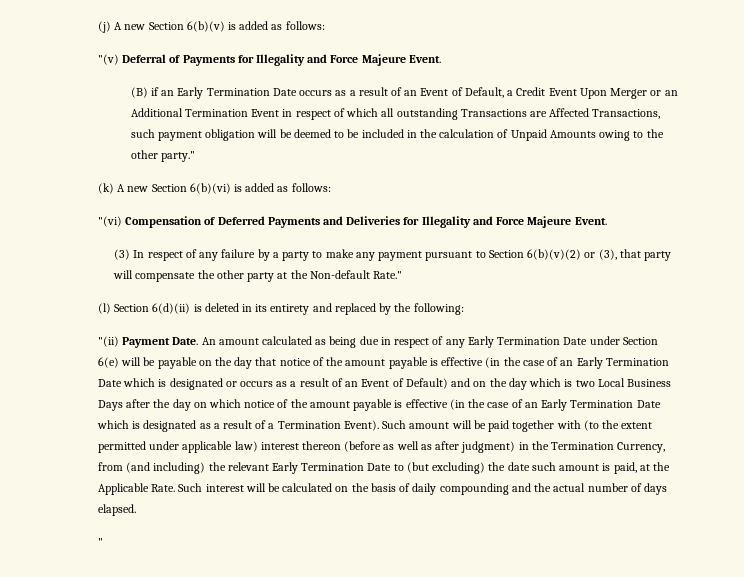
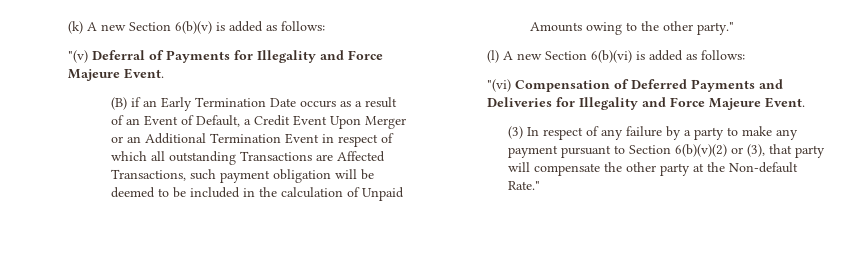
- (j) A new Section 6(b)(v) is added as follows:
+ (k) A new Section 6(b)(v) is added as follows:
- (k) A new Section 6(b)(vi) is added as follows:
+ (l) A new Section 6(b)(vi) is added as follows:
- (l) Section 6(d)(ii) is deleted in its entirety and replaced by the following:
- "(ii) Payment Date. An amount calculated as being due in respect of any Early Termination Date under Section 6(e) will be payable on the day that notice of the amount payable is effective (in the case of an Early Termination Date which is designated or occurs as a result of an Event of Default) and on the day which is two Local Business Days after the day on which notice of the amount payable is effective (in the case of an Early Termination Date which is designated as a result of a Termination Event). Such amount will be paid together with (to the extent permitted under applicable law) interest thereon (before as well as after judgment) in the Termination Currency, from (and including) the relevant Early Termination Date to (but excluding) the date such amount is paid, at the Applicable Rate. Such interest will be calculated on the basis of daily compounding and the actual number of days elapsed.
- "

